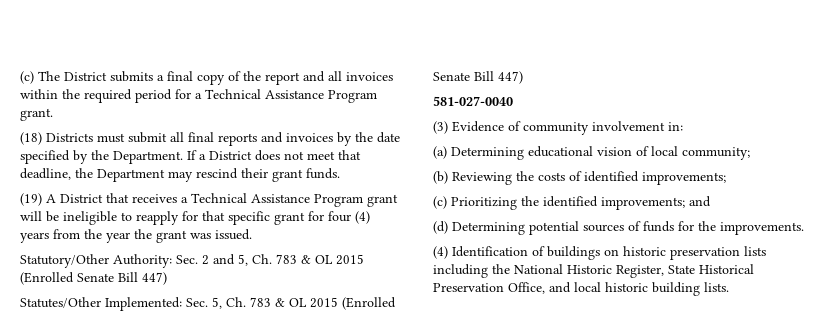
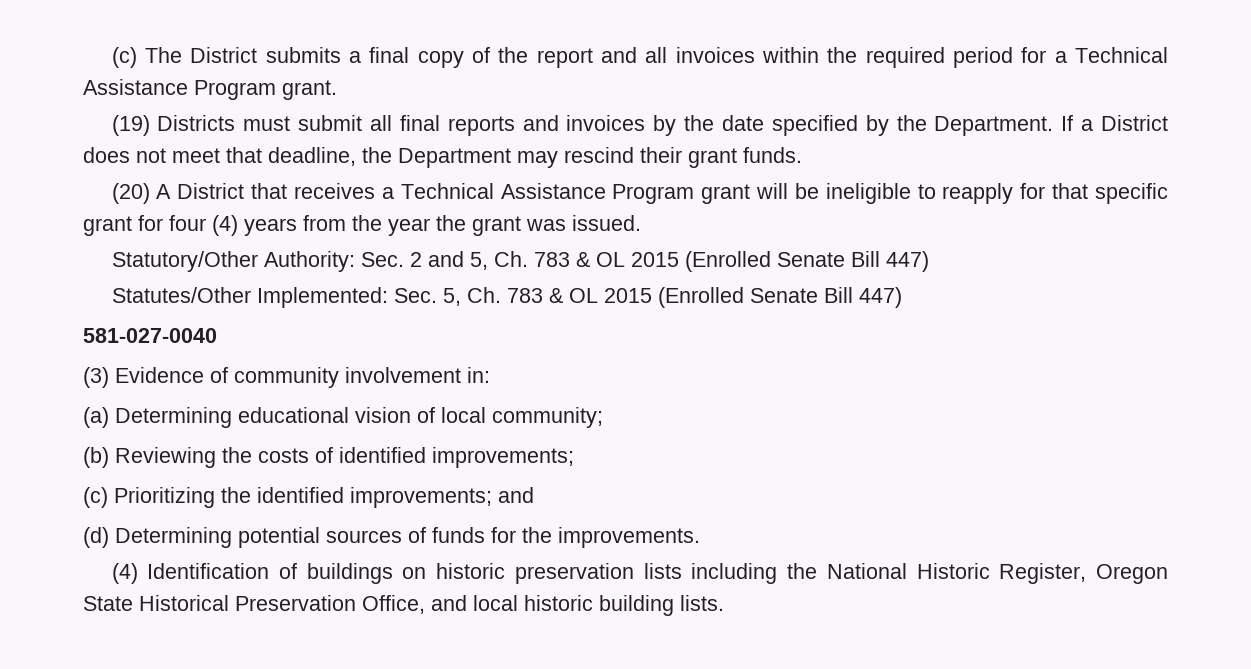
- (18) Districts must submit all final reports and invoices by the date specified by the Department.
+ (19) Districts must submit all final reports and invoices by the date specified by the Department.
- (19) A District that receives a Technical Assistance Program grant will be ineligible to reapply for that specific grant for four (4) years from the year the grant was issued.
+ (20) A District that receives a Technical Assistance Program grant will be ineligible to reapply for that specific grant for four (4) years from the year the grant was issued.
- (4) Identification of buildings on historic preservation lists including the National Historic Register, State Historical Preservation Office, and local historic building lists.
+ (4) Identification of buildings on historic preservation lists including the National Historic Register, Oregon State Historical Preservation Office, and local historic building lists.

